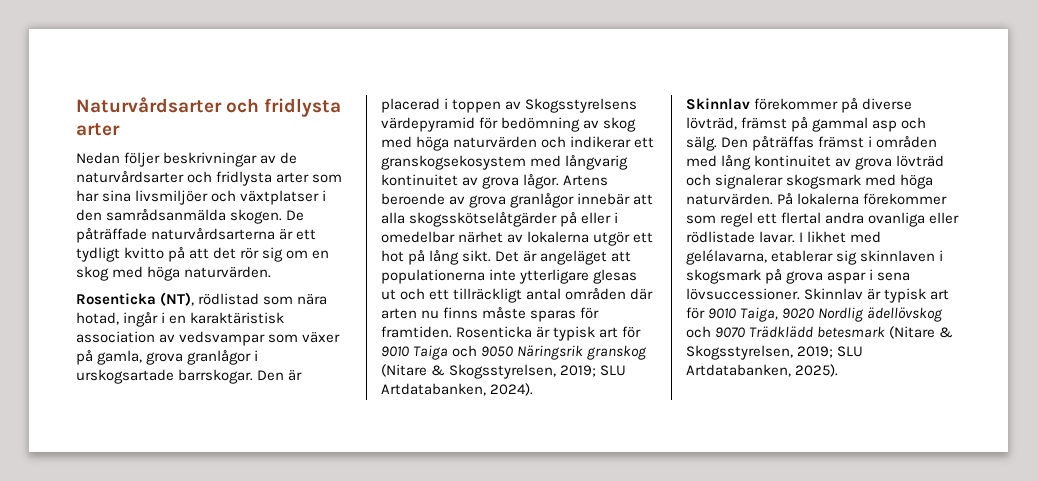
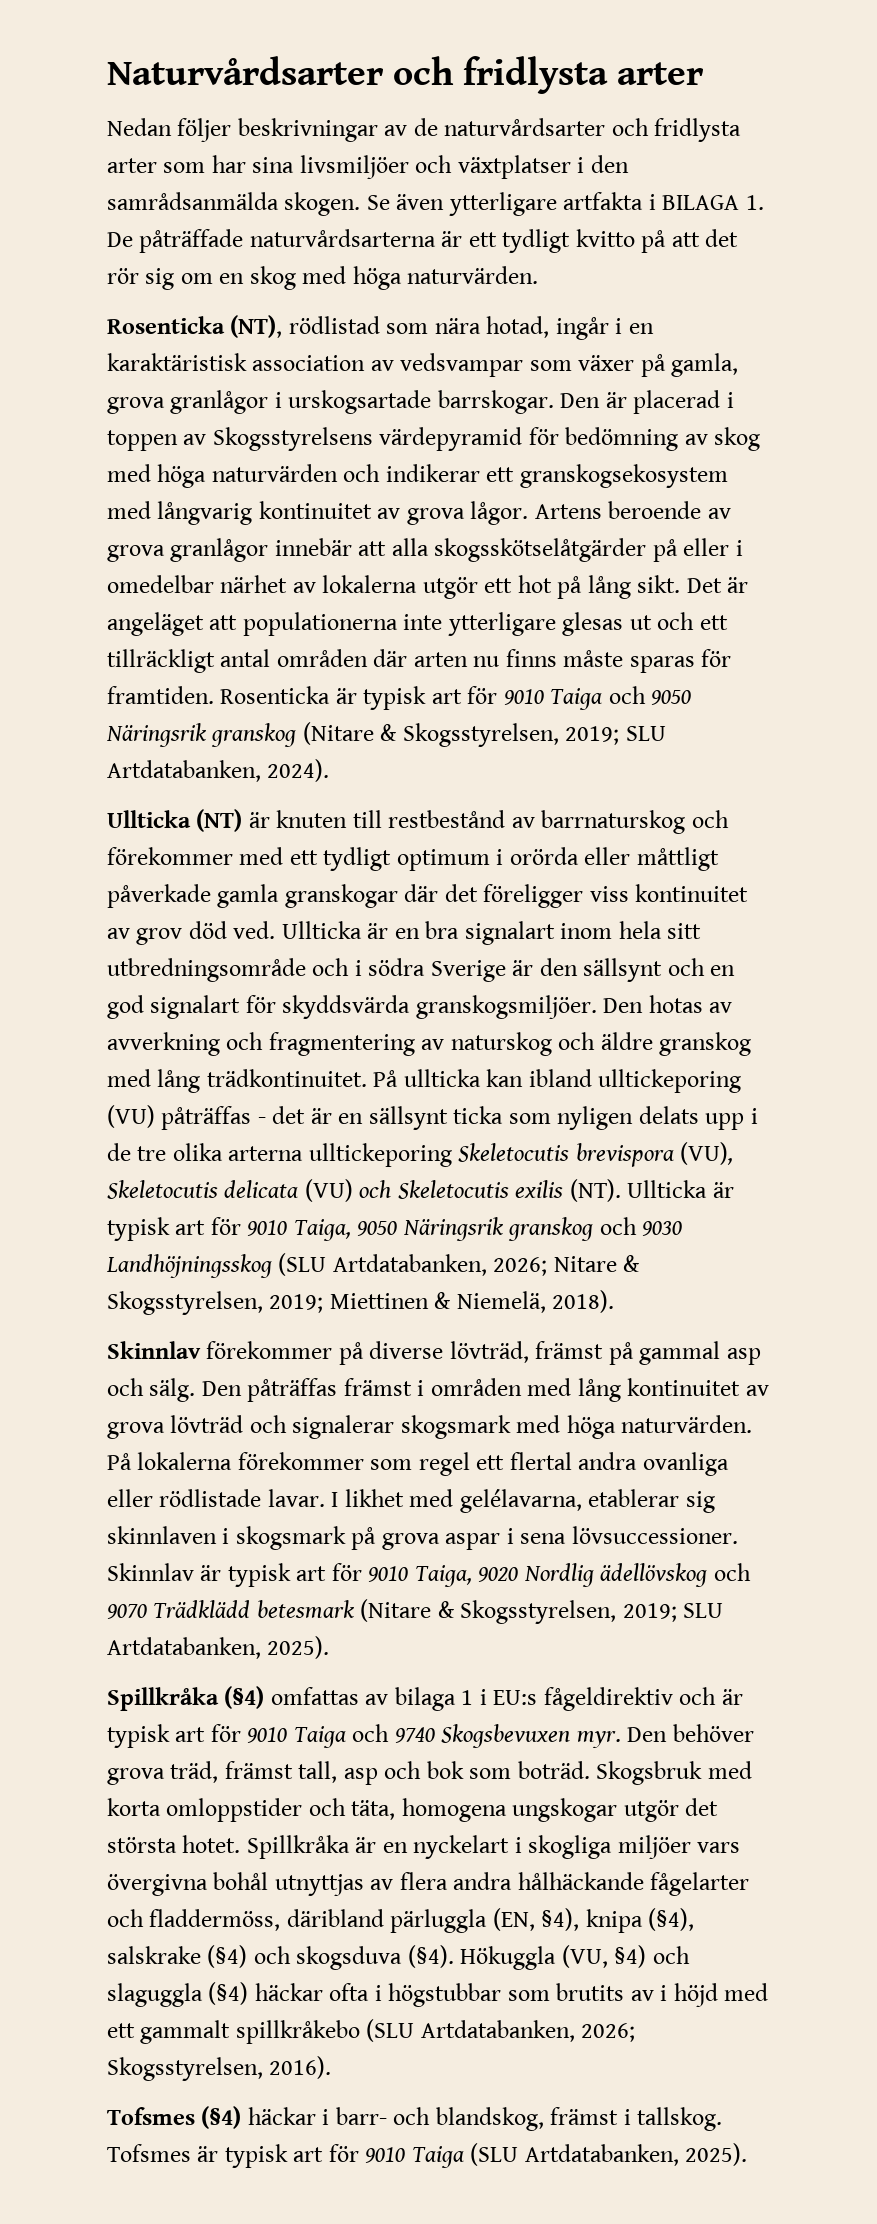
- De påträffade naturvårdsarterna är ett tydligt kvitto på att det rör sig om en skog med höga naturvärden.
+ Se även ytterligare artfakta i BILAGA 1. De påträffade naturvårdsarterna är ett tydligt kvitto på att det rör sig om en skog med höga naturvärden.
+ Ullticka (NT) är knuten till restbestånd av barrnaturskog och förekommer med ett tydligt optimum i orörda eller måttligt påverkade gamla granskogar där det föreligger viss kontinuitet av grov död ved. Ullticka är en bra signalart inom hela sitt utbredningsområde och i södra Sverige är den sällsynt och en god signalart för skyddsvärda granskogsmiljöer. Den hotas av avverkning och fragmentering av naturskog och äldre granskog med lång trädkontinuitet. På ullticka kan ibland ulltickeporing (VU) påträffas - det är en sällsynt ticka som nyligen delats upp i de tre olika arterna ulltickeporing Skeletocutis brevispora (VU), Skeletocutis delicata (VU) och Skeletocutis exilis (NT). Ullticka är typisk art för 9010 Taiga, 9050 Näringsrik granskog och 9030 Landhöjningsskog (SLU Artdatabanken, 2026; Nitare & Skogsstyrelsen, 2019; Miettinen & Niemelä, 2018).
+ Spillkråka (§4) omfattas av bilaga 1 i EU:s fågeldirektiv och är typisk art för 9010 Taiga och 9740 Skogsbevuxen myr. Den behöver grova träd, främst tall, asp och bok som boträd. Skogsbruk med korta omloppstider och täta, homogena ungskogar utgör det största hotet. Spillkråka är en nyckelart i skogliga miljöer vars övergivna bohål utnyttjas av flera andra hålhäckande fågelarter och fladdermöss, däribland pärluggla (EN, §4), knipa (§4), salskrake (§4) och skogsduva (§4). Hökuggla (VU, §4) och slaguggla (§4) häckar ofta i högstubbar som brutits av i höjd med ett gammalt spillkråkebo (SLU Artdatabanken, 2026; Skogsstyrelsen, 2016).
+ Tofsmes (§4) häckar i barr- och blandskog, främst i tallskog. Tofsmes är typisk art för 9010 Taiga (SLU Artdatabanken, 2025).

